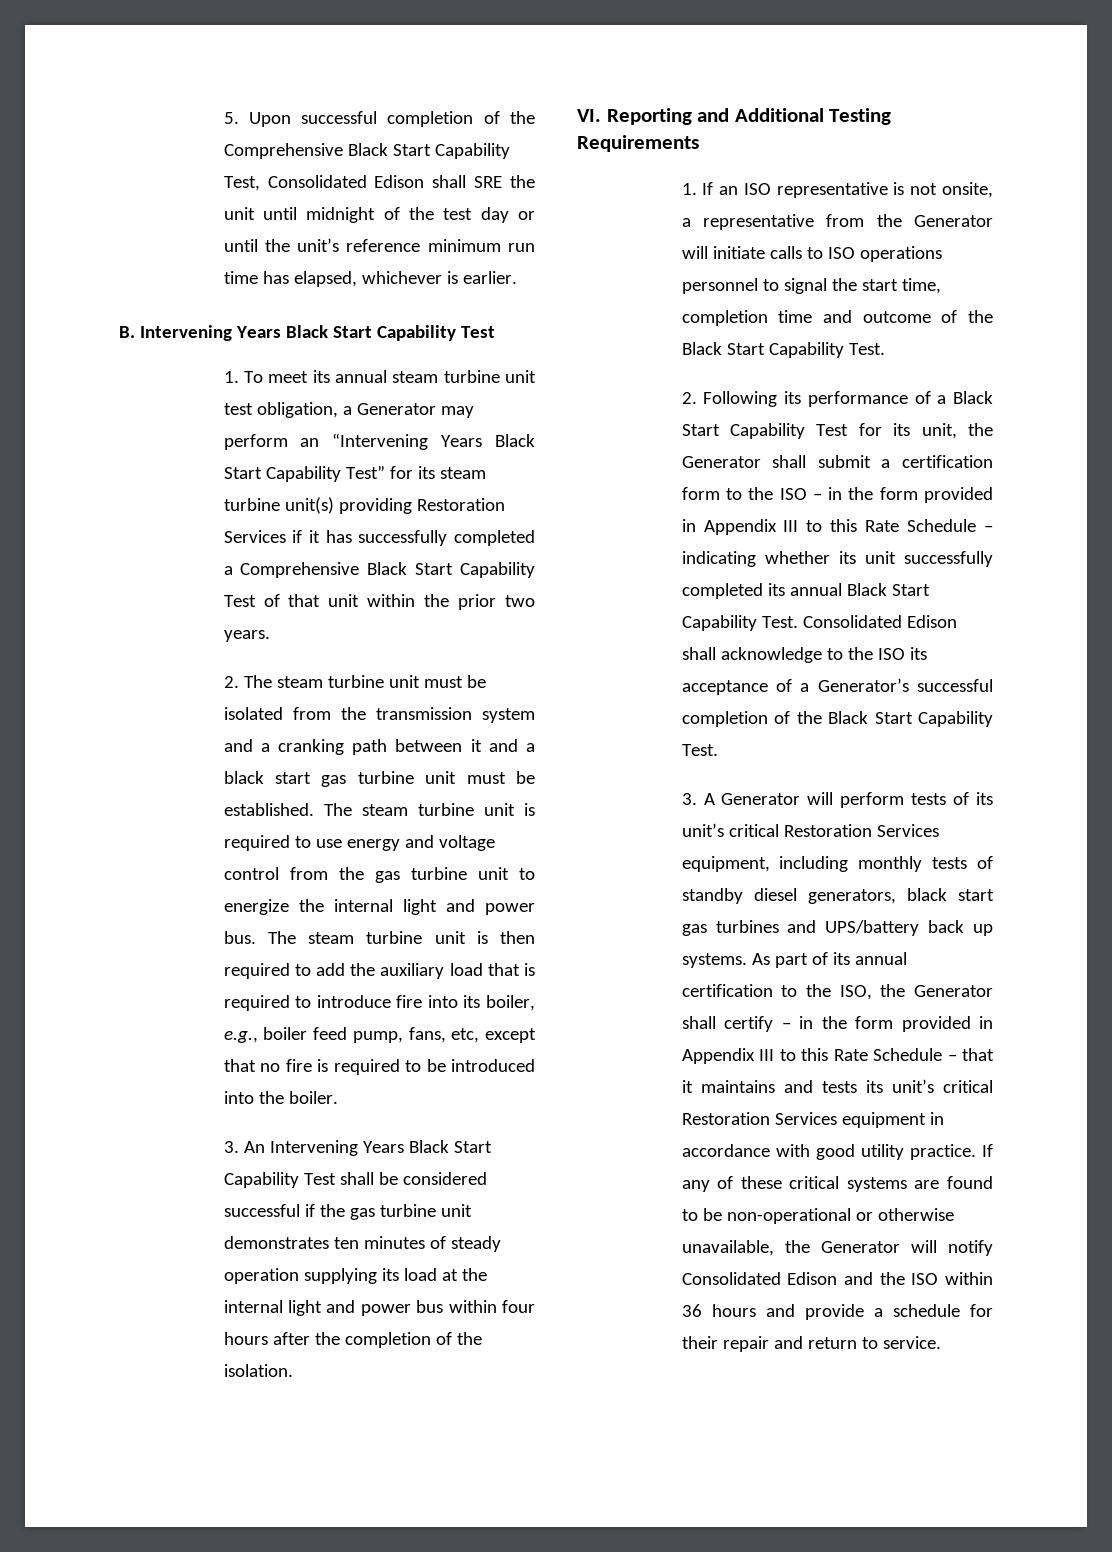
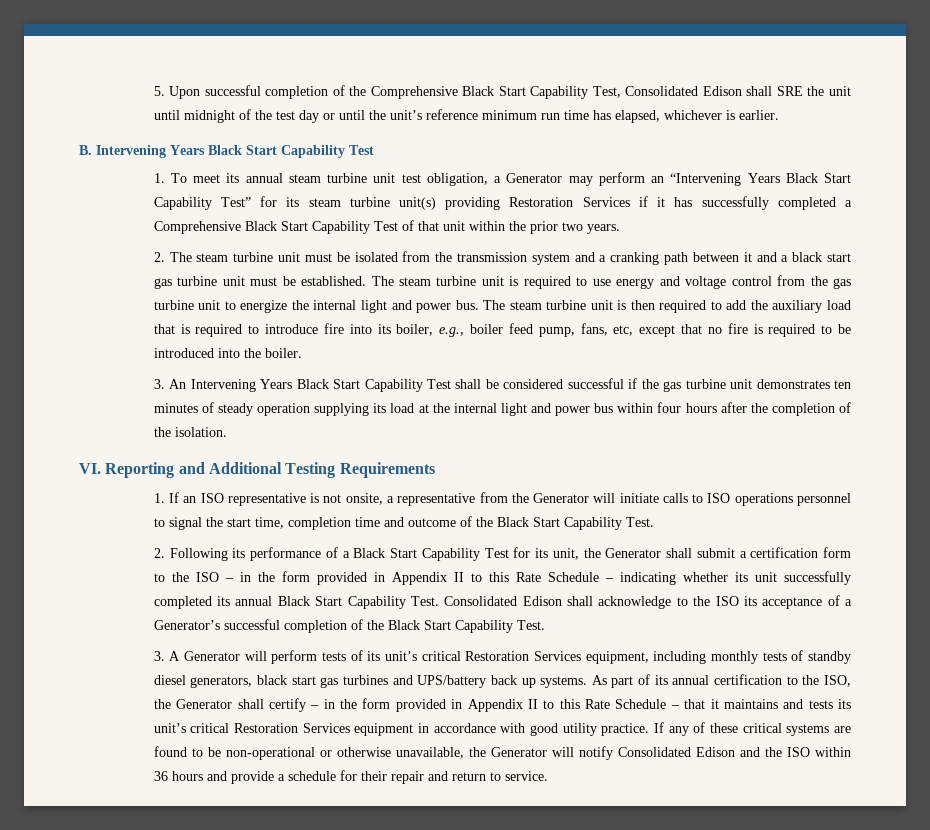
- 2. Following its performance of a Black Start Capability Test for its unit, the Generator shall submit a certification form to the ISO – in the form provided in Appendix III to this Rate Schedule – indicating whether its unit successfully completed its annual Black Start Capability Test.
+ 2. Following its performance of a Black Start Capability Test for its unit, the Generator shall submit a certification form to the ISO – in the form provided in Appendix II to this Rate Schedule – indicating whether its unit successfully completed its annual Black Start Capability Test.
- As part of its annual certification to the ISO, the Generator shall certify – in the form provided in Appendix III to this Rate Schedule – that it maintains and tests its unit’s critical Restoration Services equipment in accordance with good utility practice.
+ As part of its annual certification to the ISO, the Generator shall certify – in the form provided in Appendix II to this Rate Schedule – that it maintains and tests its unit’s critical Restoration Services equipment in accordance with good utility practice.

